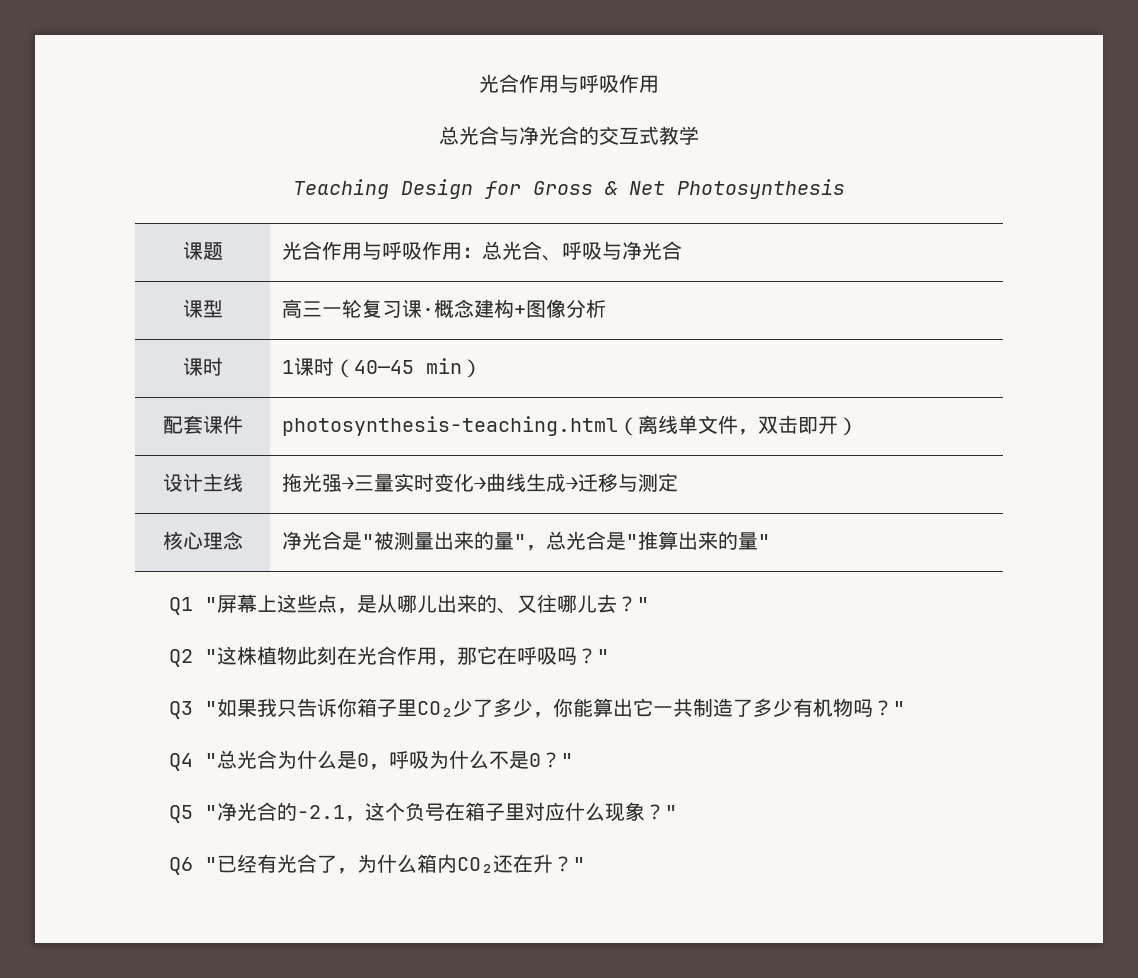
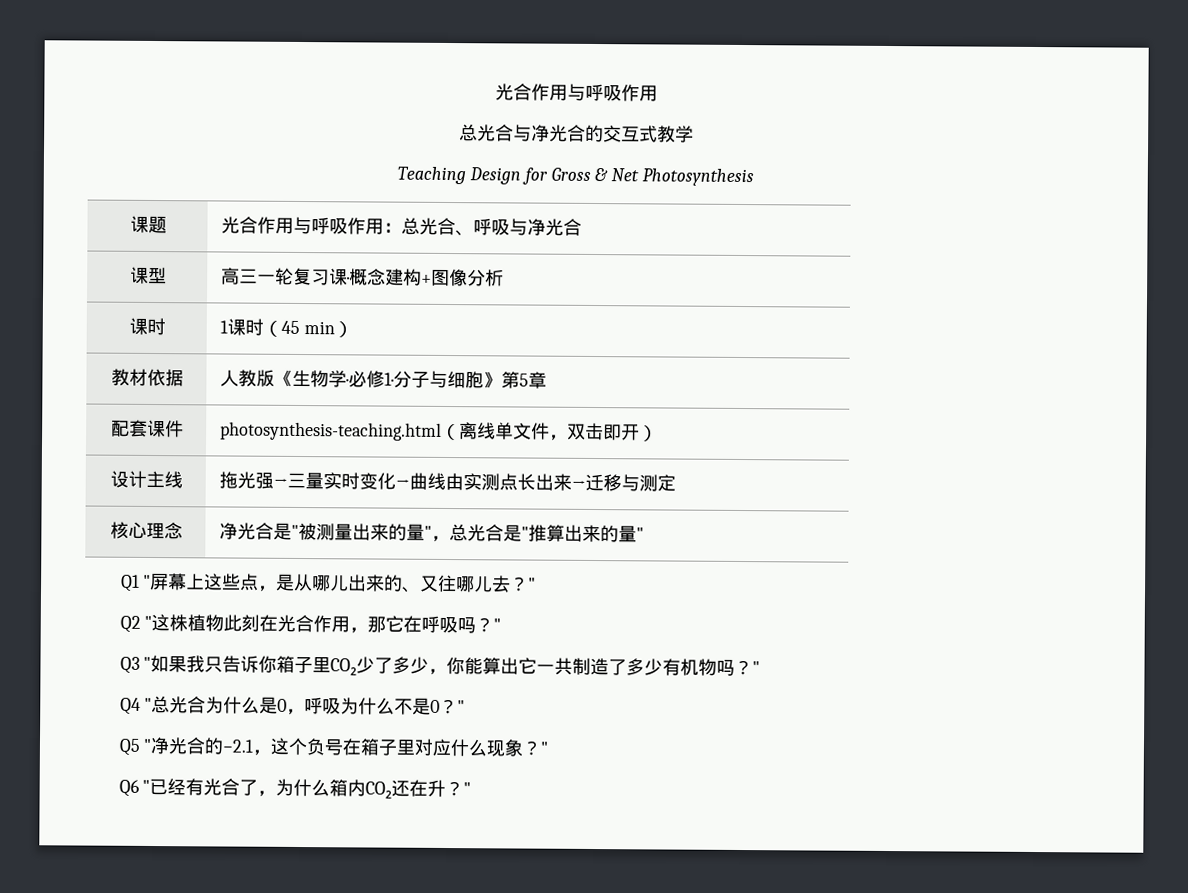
- 课时 | 1课时（40—45 min）
+ 课时 | 1课时（45 min）
+ 教材依据 | 人教版《生物学·必修1·分子与细胞》第5章
- 设计主线 | 拖光强→三量实时变化→曲线生成→迁移与测定
+ 设计主线 | 拖光强→三量实时变化→曲线由实测点长出来→迁移与测定

